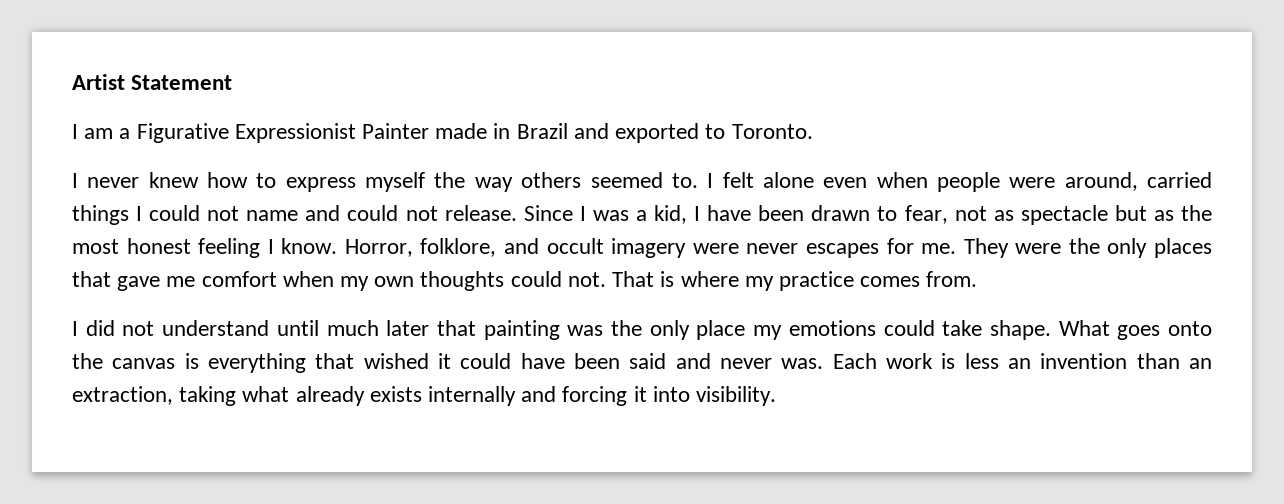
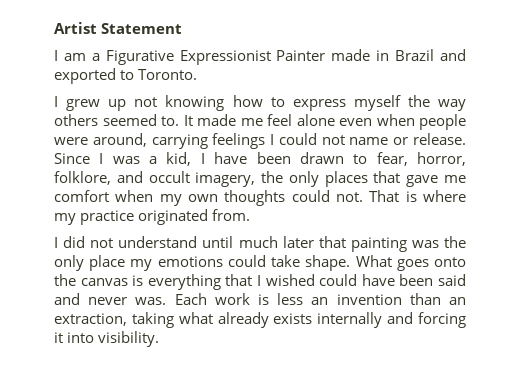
- I never knew how to express myself the way others seemed to.
+ I grew up not knowing how to express myself the way others seemed to.
- I felt alone even when people were around, carried things I could not name and could not release.
+ It made me feel alone even when people were around, carrying feelings I could not name or release.
- Since I was a kid, I have been drawn to fear, not as spectacle but as the most honest feeling I know. Horror, folklore, and occult imagery were never escapes for me. They were the only places that gave me comfort when my own thoughts could not.
+ Since I was a kid, I have been drawn to fear, horror, folklore, and occult imagery, the only places that gave me comfort when my own thoughts could not.
- That is where my practice comes from.
+ That is where my practice originated from.
- What goes onto the canvas is everything that wished it could have been said and never was.
+ What goes onto the canvas is everything that I wished could have been said and never was.

